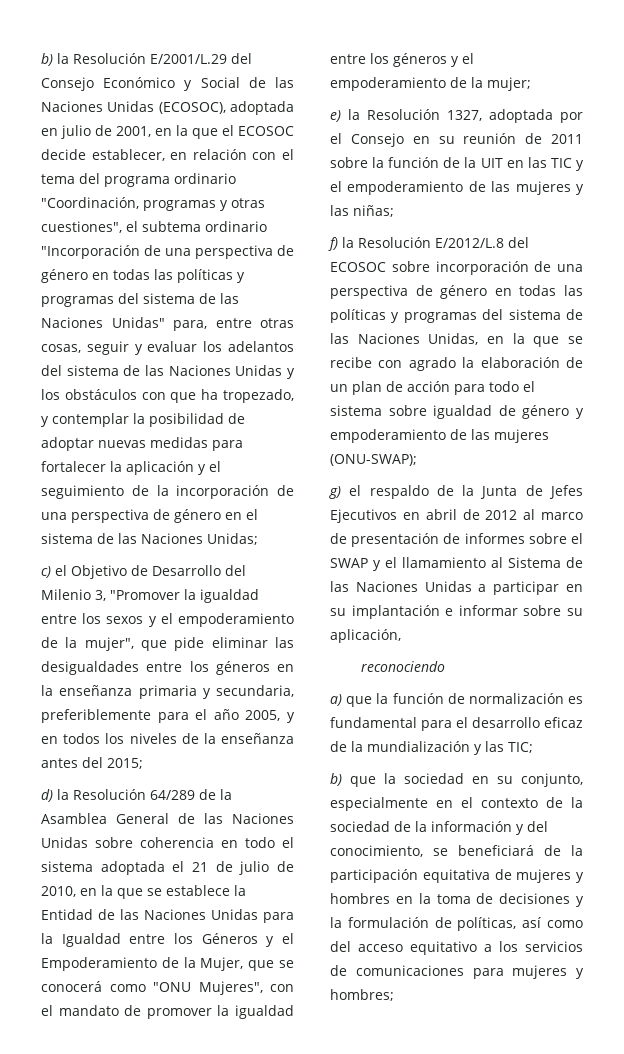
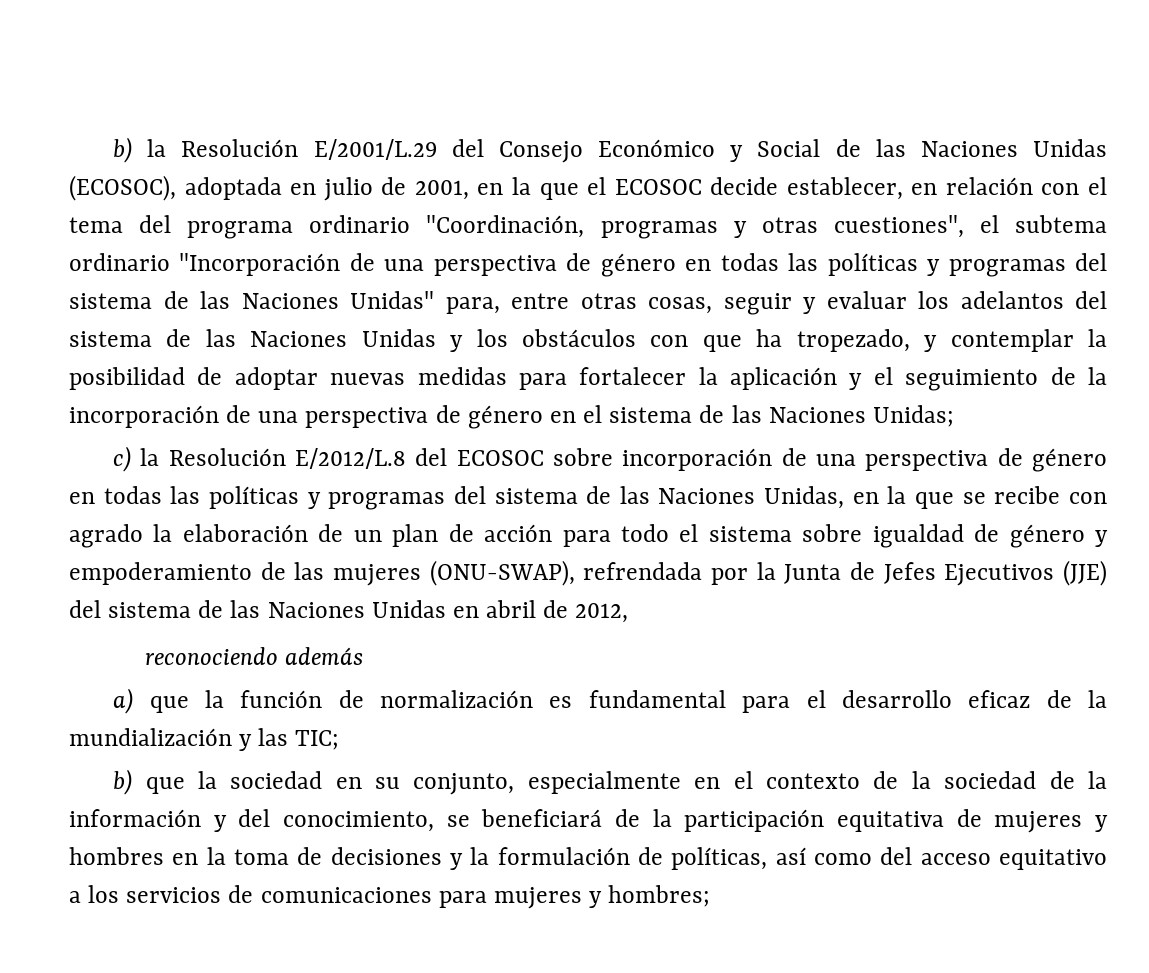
- c) el Objetivo de Desarrollo del Milenio 3, "Promover la igualdad entre los sexos y el empoderamiento de la mujer", que pide eliminar las desigualdades entre los géneros en la enseñanza primaria y secundaria, preferiblemente para el año 2005, y en todos los niveles de la enseñanza antes del 2015;
- d) la Resolución 64/289 de la Asamblea General de las Naciones Unidas sobre coherencia en todo el sistema adoptada el 21 de julio de 2010, en la que se establece la Entidad de las Naciones Unidas para la Igualdad entre los Géneros y el Empoderamiento de la Mujer, que se conocerá como "ONU Mujeres", con el mandato de promover la igualdad entre los géneros y el empoderamiento de la mujer;
- e) la Resolución 1327, adoptada por el Consejo en su reunión de 2011 sobre la función de la UIT en las TIC y el empoderamiento de las mujeres y las niñas;
- f) la Resolución E/2012/L.8 del ECOSOC sobre incorporación de una perspectiva de género en todas las políticas y programas del sistema de las Naciones Unidas, en la que se recibe con agrado la elaboración de un plan de acción para todo el sistema sobre igualdad de género y empoderamiento de las mujeres (ONU-SWAP);
- g) el respaldo de la Junta de Jefes Ejecutivos en abril de 2012 al marco de presentación de informes sobre el SWAP y el llamamiento al Sistema de las Naciones Unidas a participar en su implantación e informar sobre su aplicación,
+ c) la Resolución E/2012/L.8 del ECOSOC sobre incorporación de una perspectiva de género en todas las políticas y programas del sistema de las Naciones Unidas, en la que se recibe con agrado la elaboración de un plan de acción para todo el sistema sobre igualdad de género y empoderamiento de las mujeres (ONU-SWAP), refrendada por la Junta de Jefes Ejecutivos (JJE) del sistema de las Naciones Unidas en abril de 2012,
- reconociendo
+ reconociendo además

